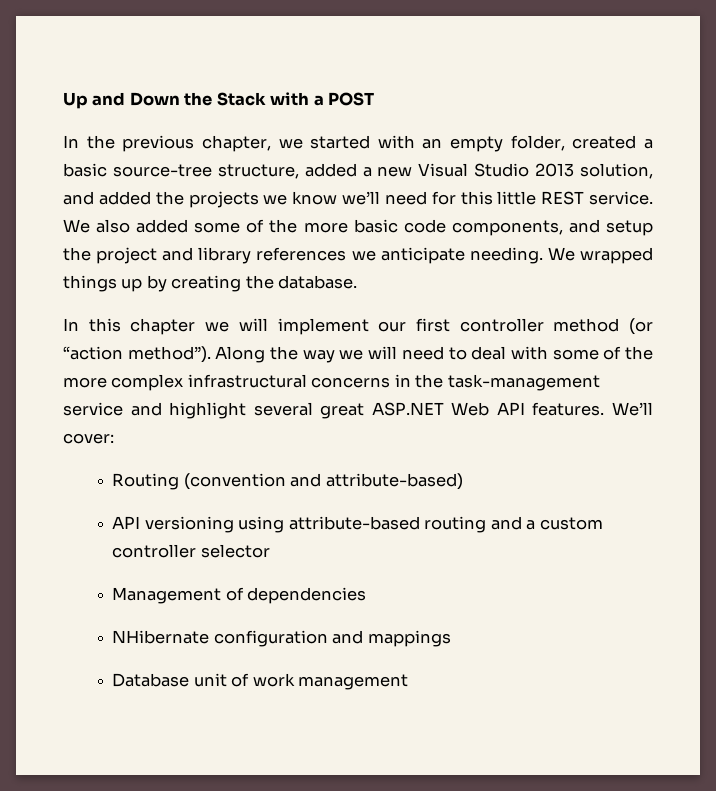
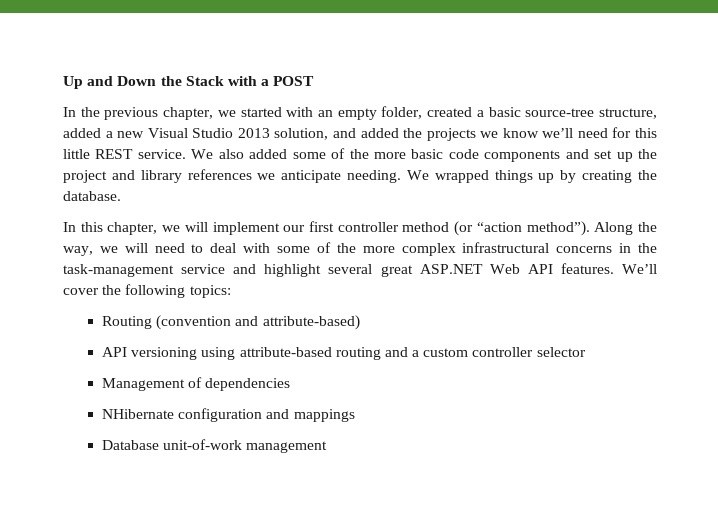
- We also added some of the more basic code components, and setup the project and library references we anticipate needing.
+ We also added some of the more basic code components and set up the project and library references we anticipate needing.
- In this chapter we will implement our first controller method (or “action method”).
+ In this chapter, we will implement our first controller method (or “action method”).
- Along the way we will need to deal with some of the more complex infrastructural concerns in the task-management service and highlight several great ASP.NET Web API features.
+ Along the way, we will need to deal with some of the more complex infrastructural concerns in the task-management service and highlight several great ASP.NET Web API features.
- We’ll cover:
+ We’ll cover the following topics:
- Database unit of work management
+ Database unit-of-work management

